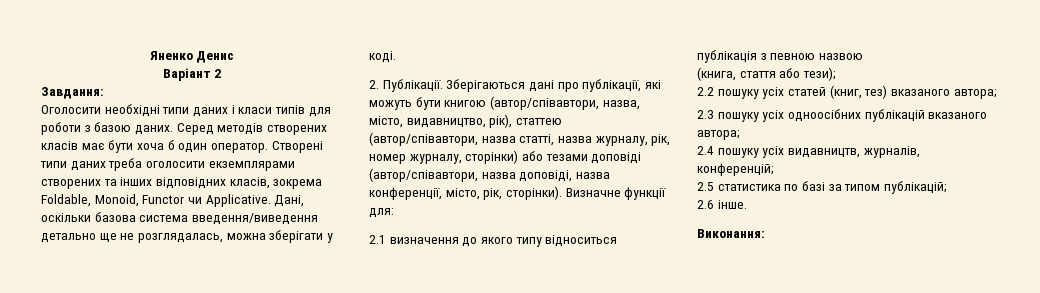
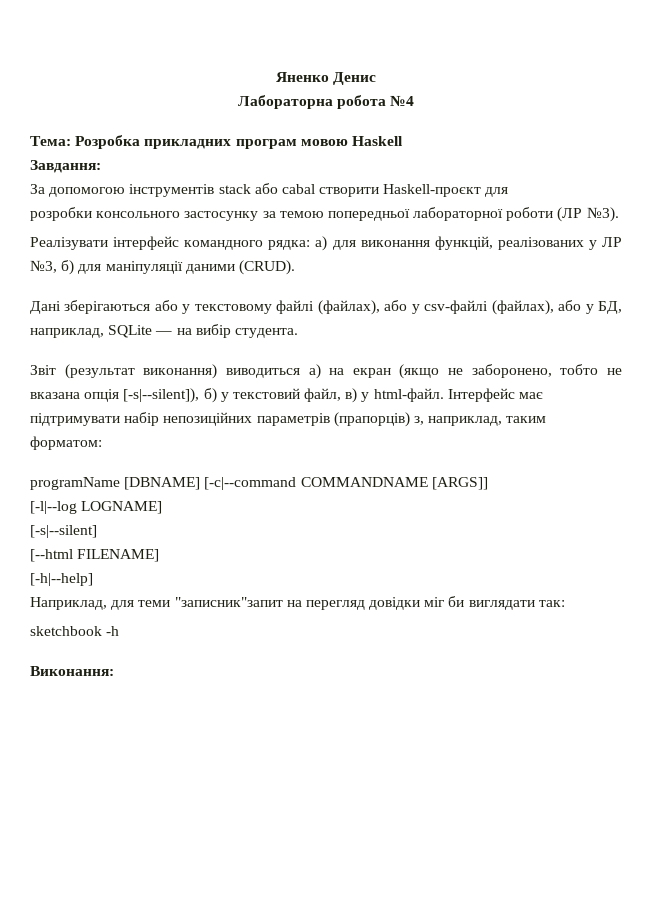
- Варіант 2
+ Лабораторна робота №4
+ Тема: Розробка прикладних програм мовою Haskell
  Завдання:
- Оголосити необхiднi типи даних i класи типiв для роботи з базою даних. Серед методiв створених класiв має бути хоча б один оператор. Створенi типи даних треба оголосити екземплярами створених та iнших вiдповiдних класiв, зокрема Foldable, Monoid, Functor чи Applicative. Данi, оскiльки базова система введення/виведення детально ще не розглядалась, можна зберiгати у кодi.
- 2. Публiкацiї. Зберiгаються данi про публiкацiї, якi можуть бути книгою (автор/спiвавтори, назва, мiсто, видавництво, рiк), статтею (автор/спiвавтори, назва статтi, назва журналу, рiк, номер журналу, сторiнки) або тезами доповiдi (автор/спiвавтори, назва доповiдi, назва конференцiї, мiсто, рiк, сторiнки). Визначне функцiї для:
- 2.1 визначення до якого типу вiдноситься публiкацiя з певною назвою
- (книга, стаття або тези);
- 2.2 пошуку усiх статей (книг, тез) вказаного автора;
- 2.3 пошуку усiх одноосiбних публiкацiй вказаного автора;
- 2.4 пошуку усiх видавництв, журналiв, конференцiй;
- 2.5 статистика по базi за типом публiкацiй;
- 2.6 iнше.
+ За допомогою iнструментiв stack або cabal створити Haskell-проєкт для
+ розробки консольного застосунку за темою попередньої лабораторної роботи (ЛР №3).
+ Реалiзувати iнтерфейс командного рядка: а) для виконання функцiй, реалiзованих у ЛР №3, б) для манiпуляцiї даними (CRUD).
+ Данi зберiгаються або у текстовому файлi (файлах), або у csv-файлi (файлах), або у БД, наприклад, SQLite — на вибiр студента.
+ Звiт (результат виконання) виводиться а) на екран (якщо не заборонено, тобто не вказана опцiя [-s|--silent]), б) у текстовий файл, в) у html-файл. Iнтерфейс має пiдтримувати набiр непозицiйних параметрiв (прапорцiв) з, наприклад, таким форматом:
+ programName [DBNAME] [-c|--command COMMANDNAME [ARGS]]
+ [-l|--log LOGNAME]
+ [-s|--silent]
+ [--html FILENAME]
+ [-h|--help]
+ Наприклад, для теми "записник"запит на перегляд довiдки мiг би виглядати так:
+ sketchbook -h

